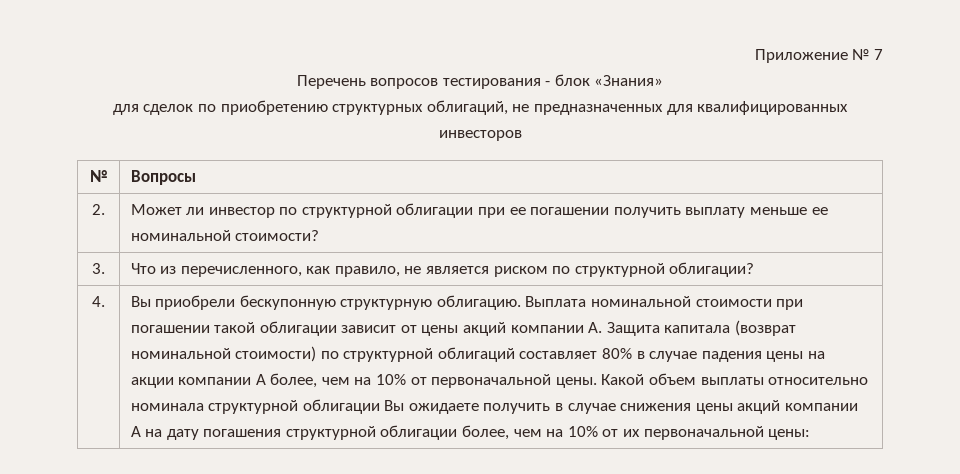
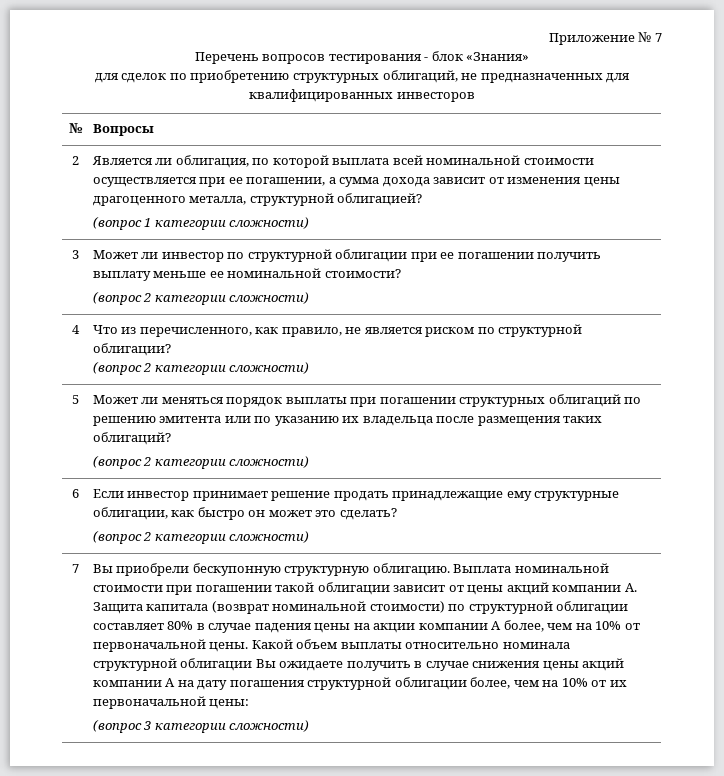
- 2. | Может ли инвестор по структурной облигации при ее погашении получить выплату меньше ее номинальной стоимости?
- 3. | Что из перечисленного, как правило, не является риском по структурной облигации?
- 4.
+ 2 | Является ли облигация, по которой выплата всей номинальной стоимости осуществляется при ее погашении, а сумма дохода зависит от изменения цены драгоценного металла, структурной облигацией?
+ (вопрос 1 категории сложности)
+ 3 | Может ли инвестор по структурной облигации при ее погашении получить выплату меньше ее номинальной стоимости?
+ (вопрос 2 категории сложности)
+ 4 | Что из перечисленного, как правило, не является риском по структурной облигации?
+ (вопрос 2 категории сложности)
+ 5 | Может ли меняться порядок выплаты при погашении структурных облигаций по решению эмитента или по указанию их владельца после размещения таких облигаций?
+ (вопрос 2 категории сложности)
+ 6 | Если инвестор принимает решение продать принадлежащие ему структурные облигации, как быстро он может это сделать?
+ (вопрос 2 категории сложности)
+ 7
- Выплата номинальной стоимости при погашении такой облигации зависит от цены акций компании А. Защита капитала (возврат номинальной стоимости) по структурной облигаций составляет 80% в случае падения цены на акции компании А более, чем на 10% от первоначальной цены.
+ Выплата номинальной стоимости при погашении такой облигации зависит от цены акций компании А. Защита капитала (возврат номинальной стоимости) по структурной облигации составляет 80% в случае падения цены на акции компании А более, чем на 10% от первоначальной цены.
+ (вопрос 3 категории сложности)

